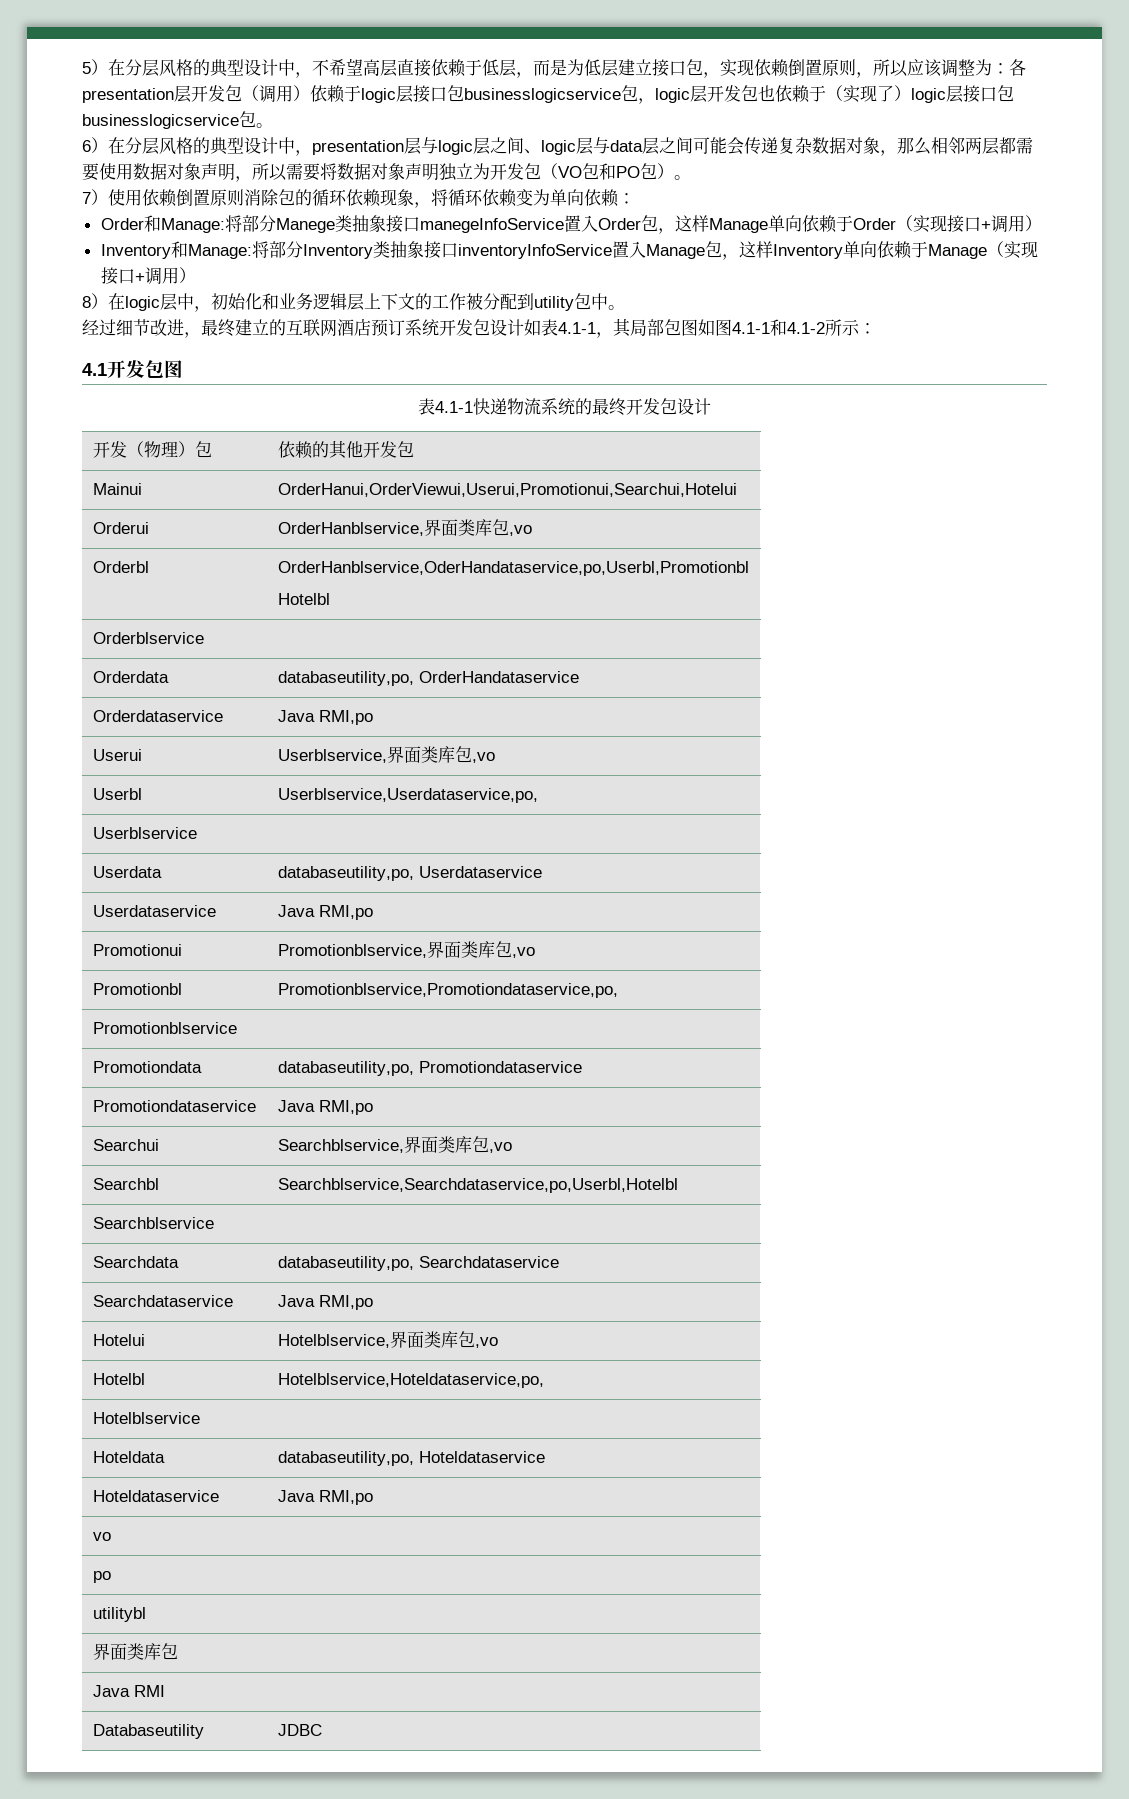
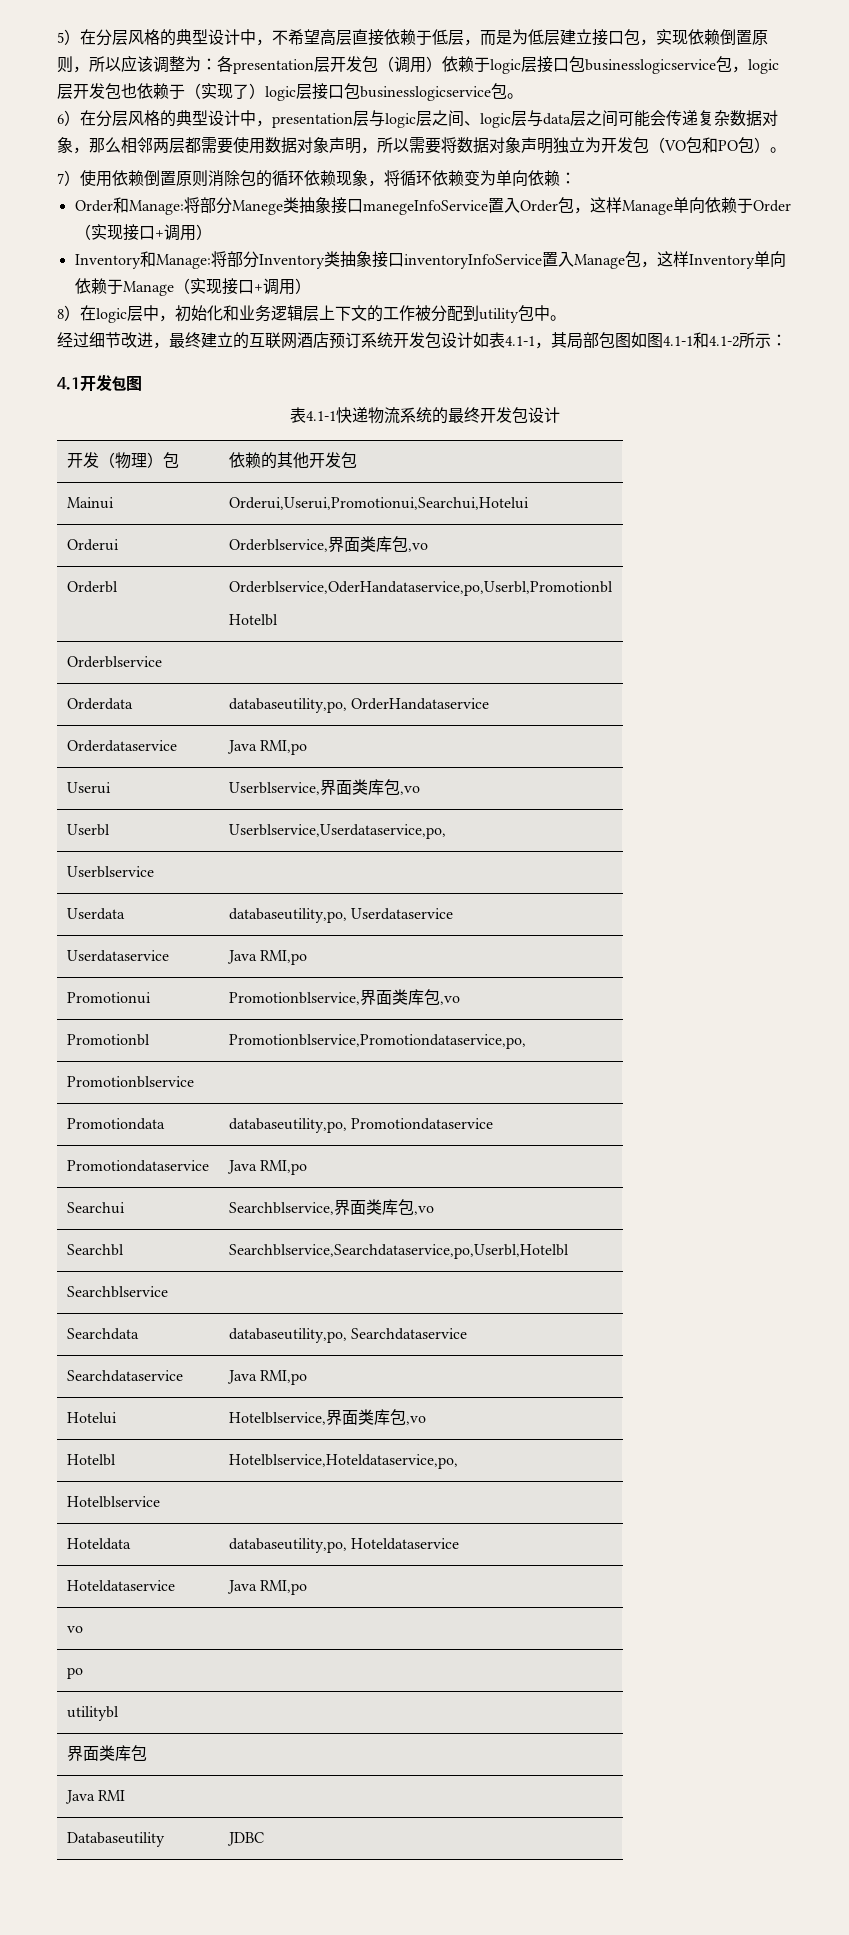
- Mainui | OrderHanui,OrderViewui,Userui,Promotionui,Searchui,Hotelui
+ Mainui | Orderui,Userui,Promotionui,Searchui,Hotelui
- Orderui | OrderHanblservice,界面类库包,vo
+ Orderui | Orderblservice,界面类库包,vo
- Orderbl | OrderHanblservice,OderHandataservice,po,Userbl,Promotionbl
+ Orderbl | Orderblservice,OderHandataservice,po,Userbl,Promotionbl

